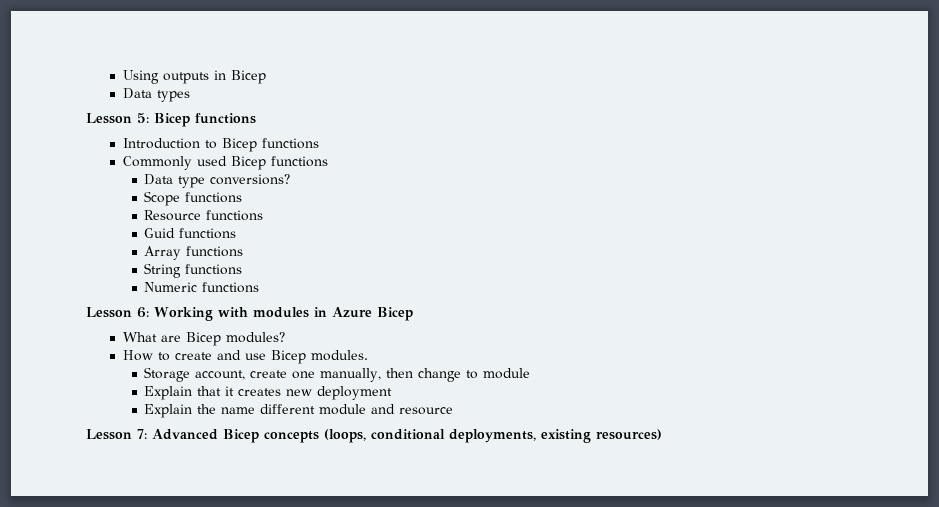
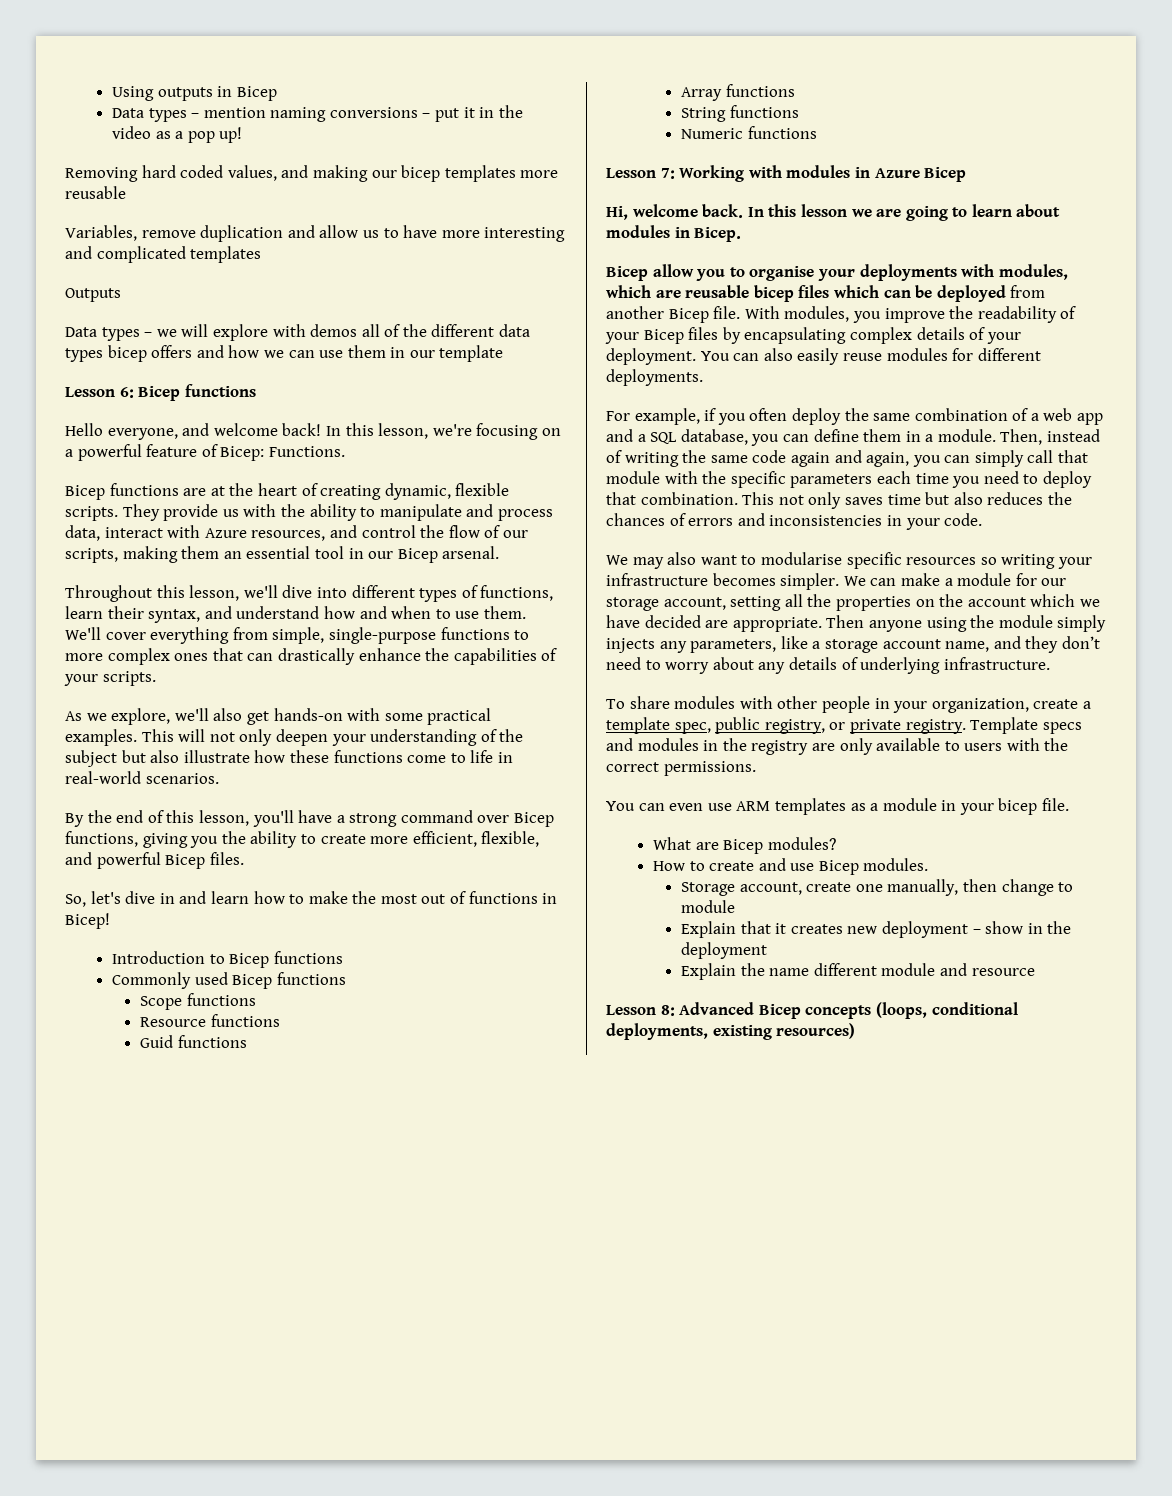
- Data types
- Lesson 5: Bicep functions
+ Data types – mention naming conversions – put it in the video as a pop up!
+ Removing hard coded values, and making our bicep templates more reusable
+ Variables, remove duplication and allow us to have more interesting and complicated templates
+ Outputs
+ Data types – we will explore with demos all of the different data types bicep offers and how we can use them in our template
+ Lesson 6: Bicep functions
+ Hello everyone, and welcome back! In this lesson, we're focusing on a powerful feature of Bicep: Functions.
+ Bicep functions are at the heart of creating dynamic, flexible scripts. They provide us with the ability to manipulate and process data, interact with Azure resources, and control the flow of our scripts, making them an essential tool in our Bicep arsenal.
+ Throughout this lesson, we'll dive into different types of functions, learn their syntax, and understand how and when to use them. We'll cover everything from simple, single-purpose functions to more complex ones that can drastically enhance the capabilities of your scripts.
+ As we explore, we'll also get hands-on with some practical examples. This will not only deepen your understanding of the subject but also illustrate how these functions come to life in real-world scenarios.
+ By the end of this lesson, you'll have a strong command over Bicep functions, giving you the ability to create more efficient, flexible, and powerful Bicep files.
+ So, let's dive in and learn how to make the most out of functions in Bicep!
- Data type conversions?
- Lesson 6: Working with modules in Azure Bicep
+ Lesson 7: Working with modules in Azure Bicep
+ Hi, welcome back. In this lesson we are going to learn about modules in Bicep.
+ Bicep allow you to organise your deployments with modules, which are reusable bicep files which can be deployed from another Bicep file. With modules, you improve the readability of your Bicep files by encapsulating complex details of your deployment. You can also easily reuse modules for different deployments.
+ For example, if you often deploy the same combination of a web app and a SQL database, you can define them in a module. Then, instead of writing the same code again and again, you can simply call that module with the specific parameters each time you need to deploy that combination. This not only saves time but also reduces the chances of errors and inconsistencies in your code.
+ We may also want to modularise specific resources so writing your infrastructure becomes simpler. We can make a module for our storage account, setting all the properties on the account which we have decided are appropriate. Then anyone using the module simply injects any parameters, like a storage account name, and they don’t need to worry about any details of underlying infrastructure.
+ To share modules with other people in your organization, create a template spec, public registry, or private registry. Template specs and modules in the registry are only available to users with the correct permissions.
+ You can even use ARM templates as a module in your bicep file.
- Explain that it creates new deployment
+ Explain that it creates new deployment – show in the deployment
- Lesson 7: Advanced Bicep concepts (loops, conditional deployments, existing resources)
+ Lesson 8: Advanced Bicep concepts (loops, conditional deployments, existing resources)

